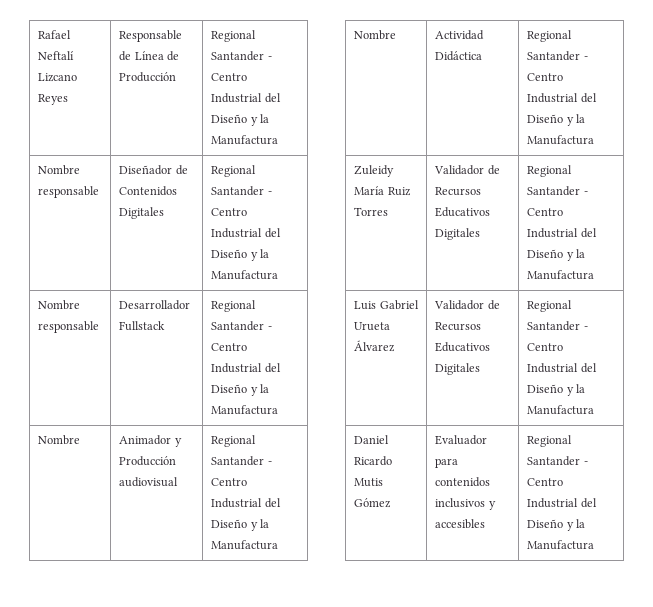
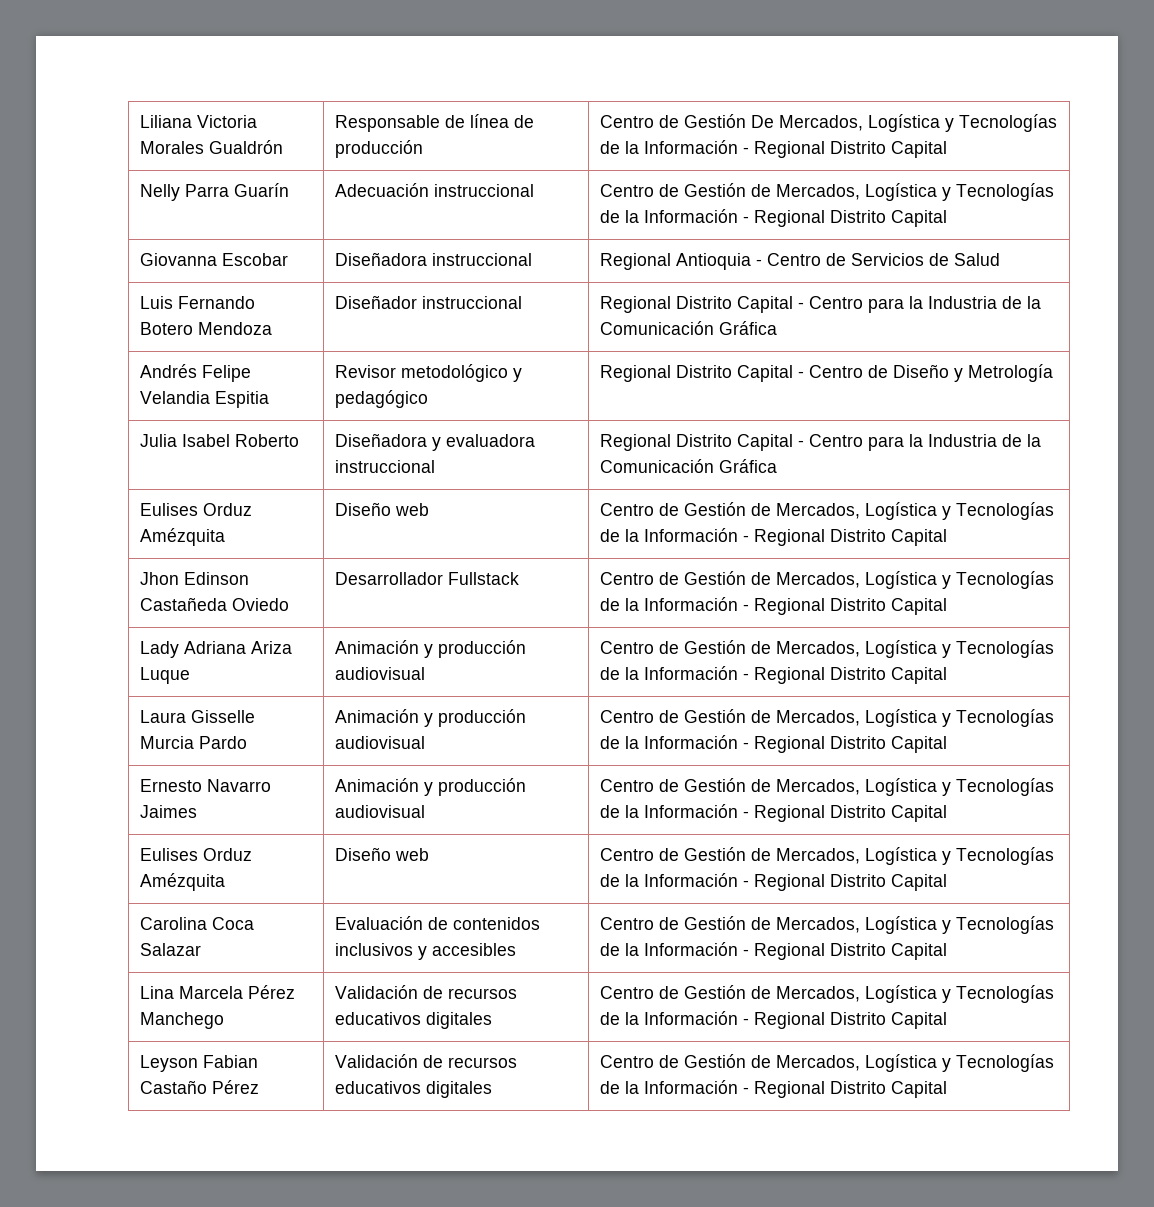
- Rafael Neftalí Lizcano Reyes | Responsable de Línea de Producción | Regional Santander - Centro Industrial del Diseño y la Manufactura
- Nombre responsable | Diseñador de Contenidos Digitales | Regional Santander - Centro Industrial del Diseño y la Manufactura
- Nombre responsable | Desarrollador Fullstack | Regional Santander - Centro Industrial del Diseño y la Manufactura
- Nombre | Animador y Producción audiovisual | Regional Santander - Centro Industrial del Diseño y la Manufactura
- Nombre | Actividad Didáctica | Regional Santander - Centro Industrial del Diseño y la Manufactura
- Zuleidy María Ruiz Torres | Validador de Recursos Educativos Digitales | Regional Santander - Centro Industrial del Diseño y la Manufactura
- Luis Gabriel Urueta Álvarez | Validador de Recursos Educativos Digitales | Regional Santander - Centro Industrial del Diseño y la Manufactura
- Daniel Ricardo Mutis Gómez | Evaluador para contenidos inclusivos y accesibles | Regional Santander - Centro Industrial del Diseño y la Manufactura
+ Liliana Victoria Morales Gualdrón | Responsable de línea de producción | Centro de Gestión De Mercados, Logística y Tecnologías de la Información - Regional Distrito Capital
+ Nelly Parra Guarín | Adecuación instruccional | Centro de Gestión de Mercados, Logística y Tecnologías de la Información - Regional Distrito Capital
+ Giovanna Escobar | Diseñadora instruccional | Regional Antioquia - Centro de Servicios de Salud
+ Luis Fernando Botero Mendoza | Diseñador instruccional | Regional Distrito Capital - Centro para la Industria de la Comunicación Gráfica
+ Andrés Felipe Velandia Espitia | Revisor metodológico y pedagógico | Regional Distrito Capital - Centro de Diseño y Metrología
+ Julia Isabel Roberto | Diseñadora y evaluadora instruccional | Regional Distrito Capital - Centro para la Industria de la Comunicación Gráfica
+ Eulises Orduz Amézquita | Diseño web | Centro de Gestión de Mercados, Logística y Tecnologías de la Información - Regional Distrito Capital
+ Jhon Edinson Castañeda Oviedo | Desarrollador Fullstack | Centro de Gestión de Mercados, Logística y Tecnologías de la Información - Regional Distrito Capital
+ Lady Adriana Ariza Luque | Animación y producción audiovisual | Centro de Gestión de Mercados, Logística y Tecnologías de la Información - Regional Distrito Capital
+ Laura Gisselle Murcia Pardo | Animación y producción audiovisual | Centro de Gestión de Mercados, Logística y Tecnologías de la Información - Regional Distrito Capital
+ Ernesto Navarro Jaimes | Animación y producción audiovisual | Centro de Gestión de Mercados, Logística y Tecnologías de la Información - Regional Distrito Capital
+ Eulises Orduz Amézquita | Diseño web | Centro de Gestión de Mercados, Logística y Tecnologías de la Información - Regional Distrito Capital
+ Carolina Coca Salazar | Evaluación de contenidos inclusivos y accesibles | Centro de Gestión de Mercados, Logística y Tecnologías de la Información - Regional Distrito Capital
+ Lina Marcela Pérez Manchego | Validación de recursos educativos digitales | Centro de Gestión de Mercados, Logística y Tecnologías de la Información - Regional Distrito Capital
+ Leyson Fabian Castaño Pérez | Validación de recursos educativos digitales | Centro de Gestión de Mercados, Logística y Tecnologías de la Información - Regional Distrito Capital

